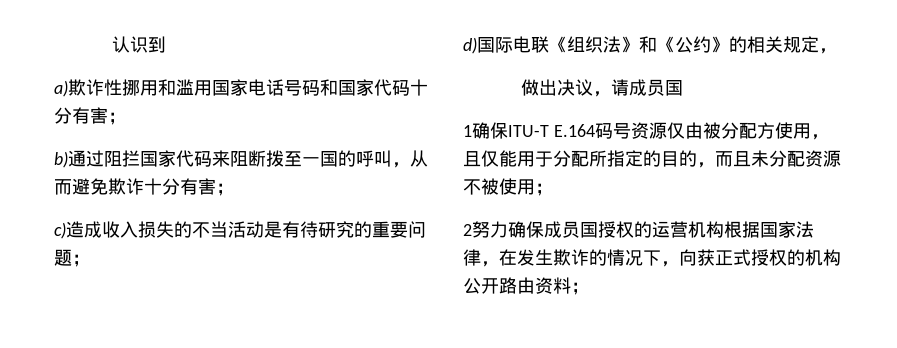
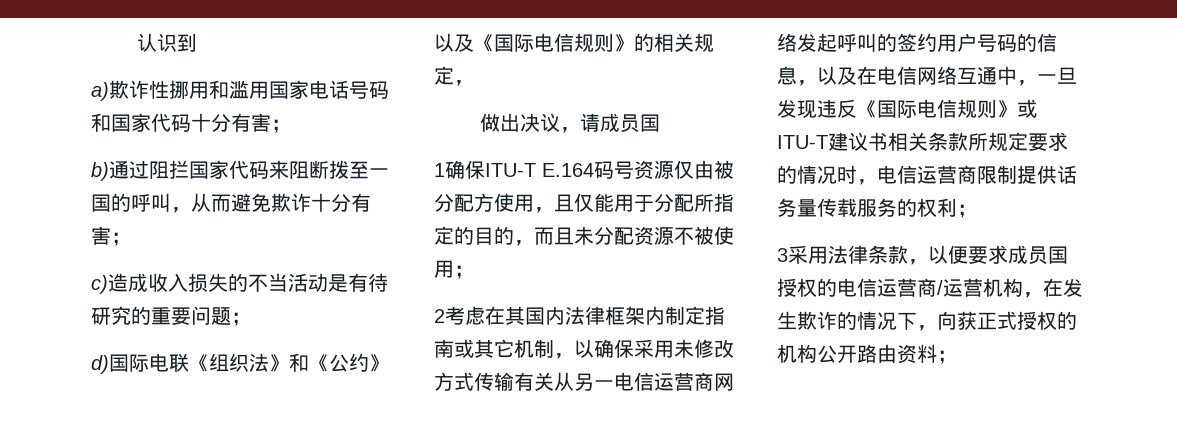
- d)国际电联《组织法》和《公约》的相关规定，
+ d)国际电联《组织法》和《公约》以及《国际电信规则》的相关规定，
- 2努力确保成员国授权的运营机构根据国家法律，在发生欺诈的情况下，向获正式授权的机构公开路由资料；
+ 2考虑在其国内法律框架内制定指南或其它机制，以确保采用未修改方式传输有关从另一电信运营商网络发起呼叫的签约用户号码的信息，以及在电信网络互通中，一旦发现违反《国际电信规则》或ITU-T建议书相关条款所规定要求的情况时，电信运营商限制提供话务量传载服务的权利；
+ 3采用法律条款，以便要求成员国授权的电信运营商/运营机构，在发生欺诈的情况下，向获正式授权的机构公开路由资料；

